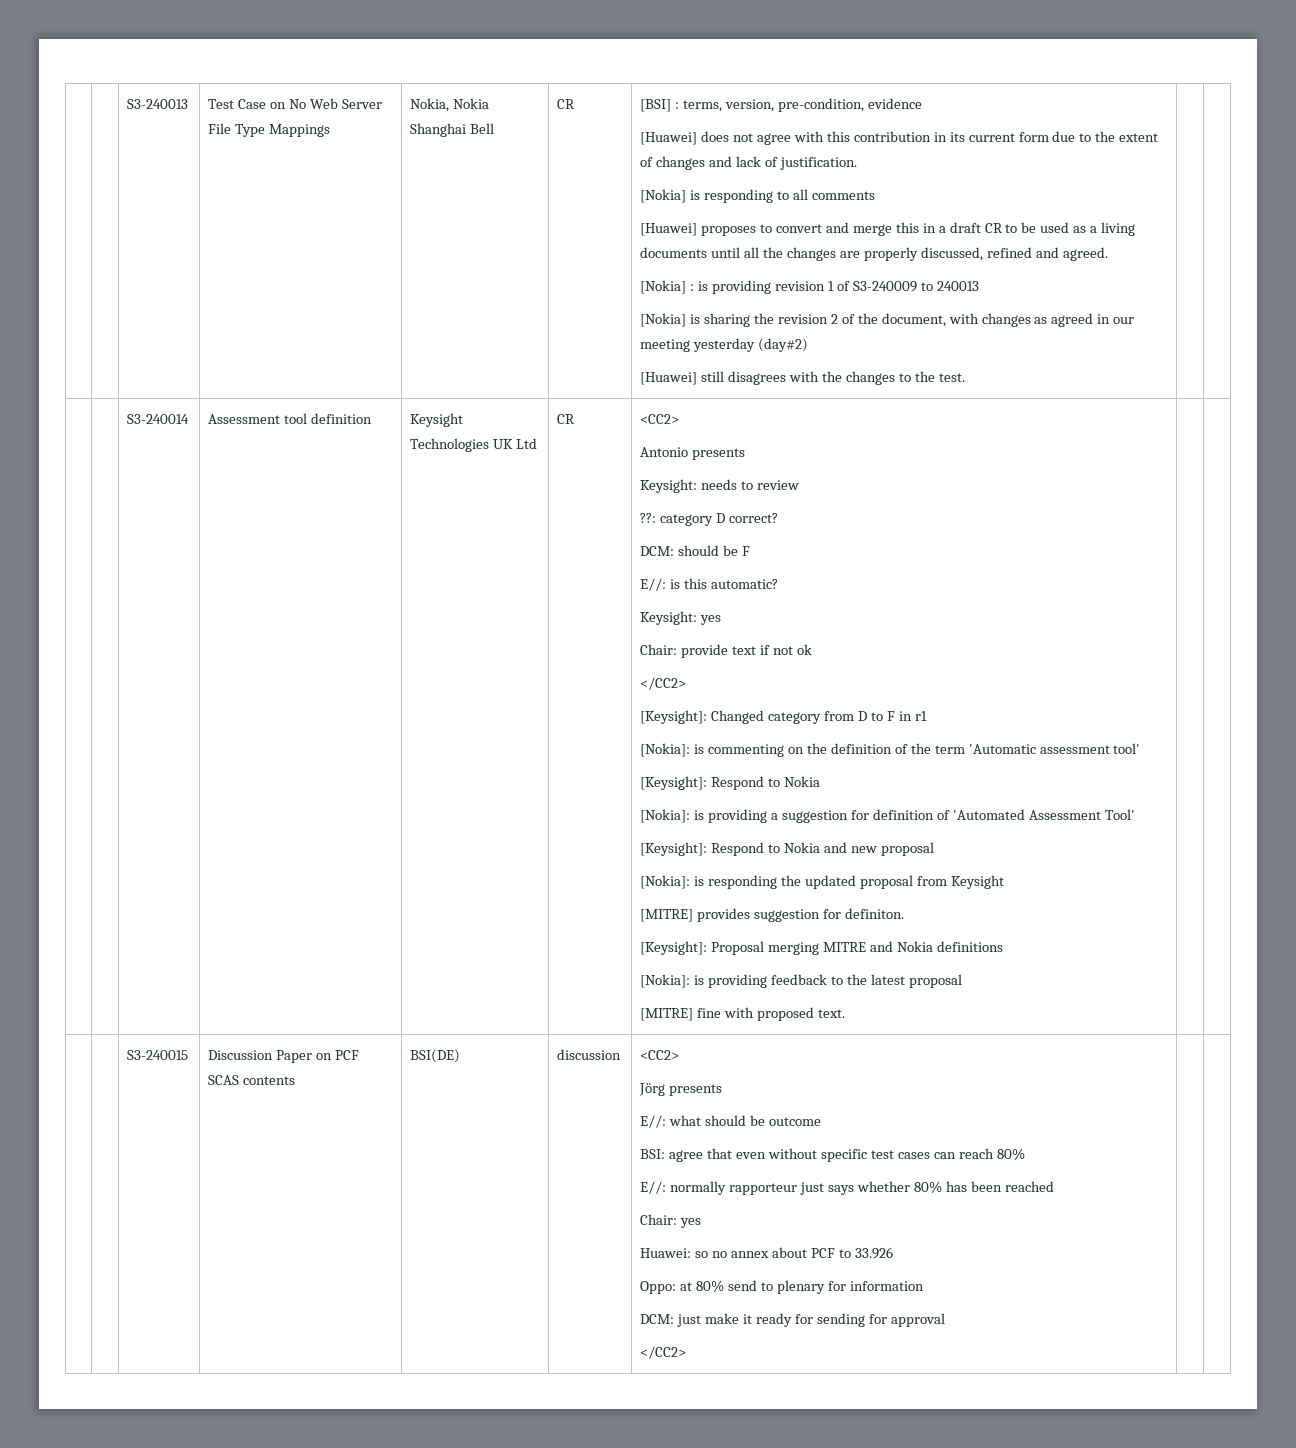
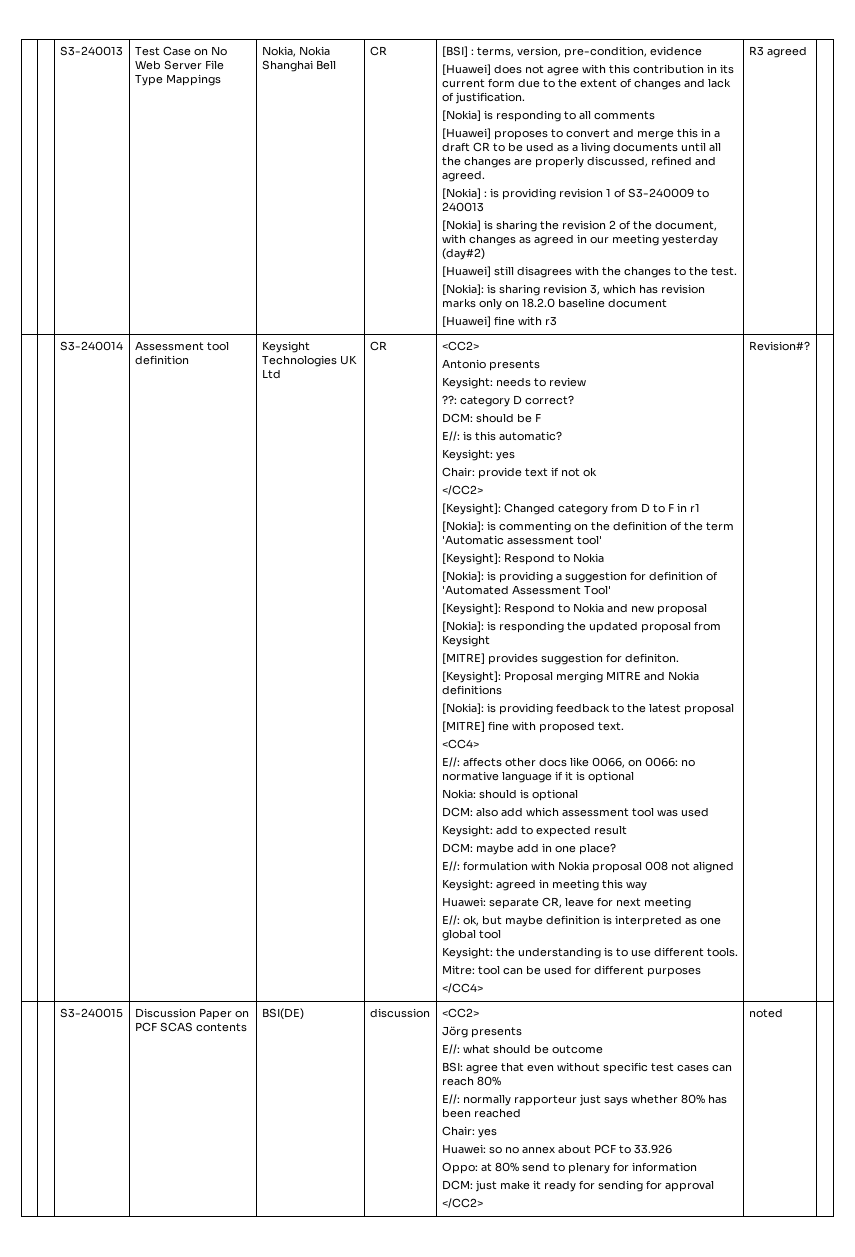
+ [Nokia]: is sharing revision 3, which has revision marks only on 18.2.0 baseline document
+ [Huawei] fine with r3 | R3 agreed
+ <CC4>
+ E//: affects other docs like 0066, on 0066: no normative language if it is optional
+ Nokia: should is optional
+ DCM: also add which assessment tool was used
+ Keysight: add to expected result
+ DCM: maybe add in one place?
+ E//: formulation with Nokia proposal 008 not aligned
+ Keysight: agreed in meeting this way
+ Huawei: separate CR, leave for next meeting
+ E//: ok, but maybe definition is interpreted as one global tool
+ Keysight: the understanding is to use different tools.
+ Mitre: tool can be used for different purposes
+ </CC4> | Revision#?
+ noted

